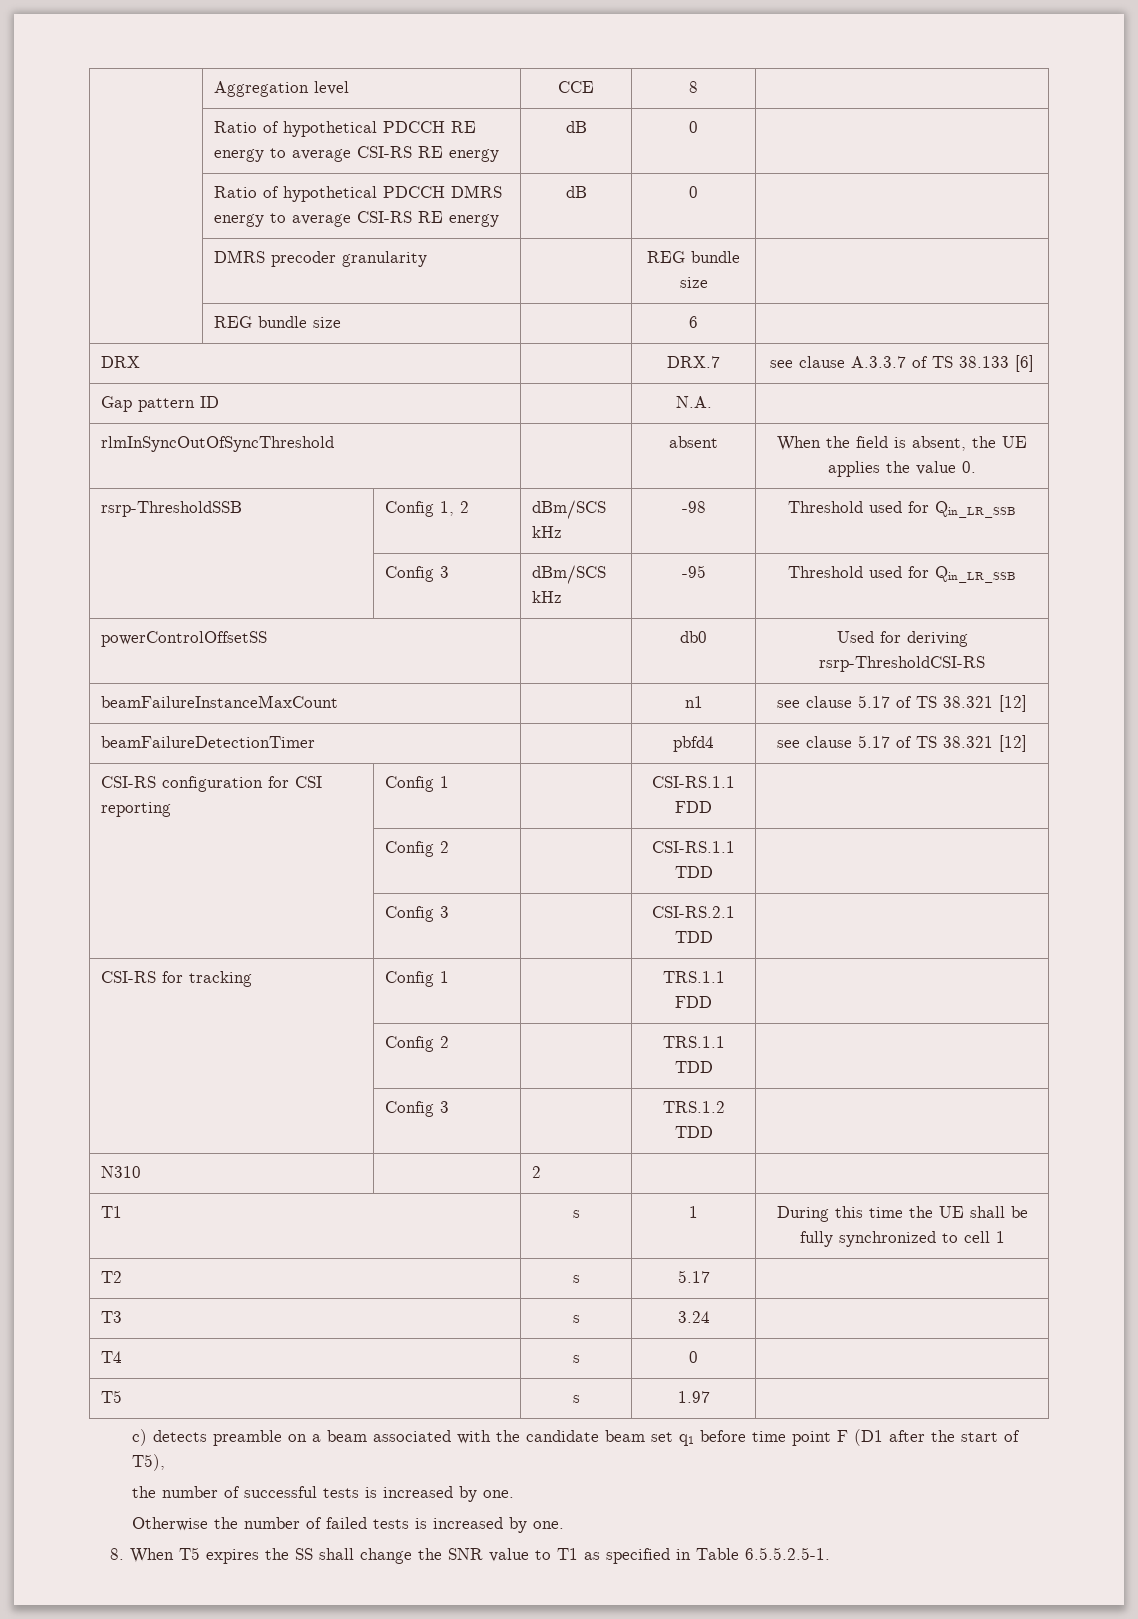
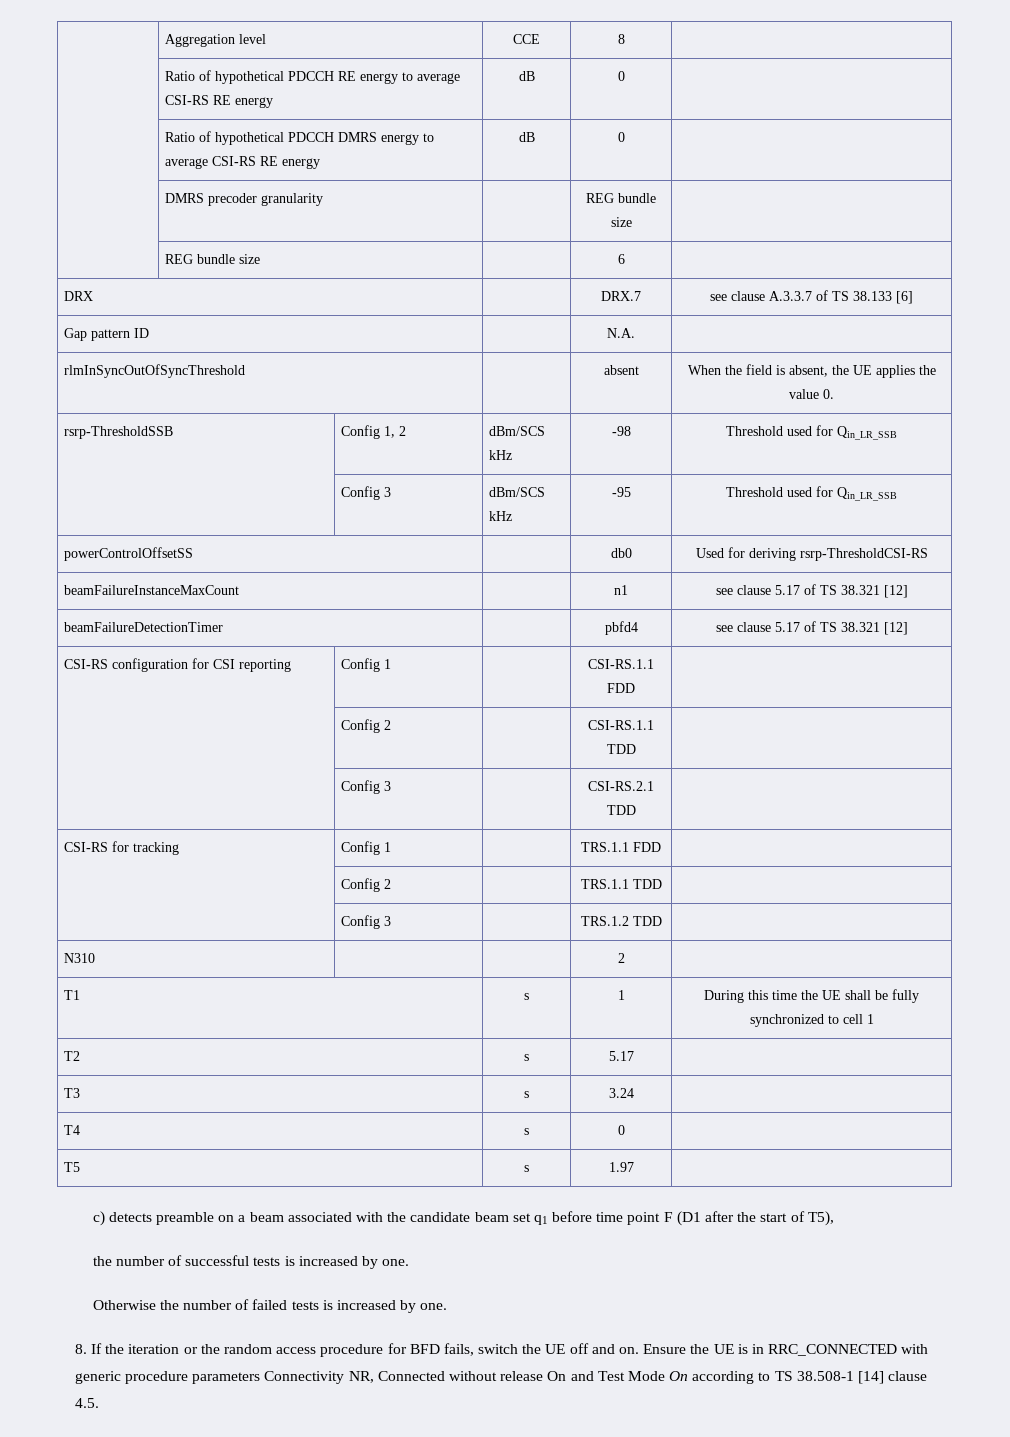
- N310 | | 2 | |
+ N310 | | | 2 |
- 8. When T5 expires the SS shall change the SNR value to T1 as specified in Table 6.5.5.2.5-1.
+ 8. If the iteration or the random access procedure for BFD fails, switch the UE off and on. Ensure the UE is in RRC_CONNECTED with generic procedure parameters Connectivity NR, Connected without release On and Test Mode On according to TS 38.508-1 [14] clause 4.5.

